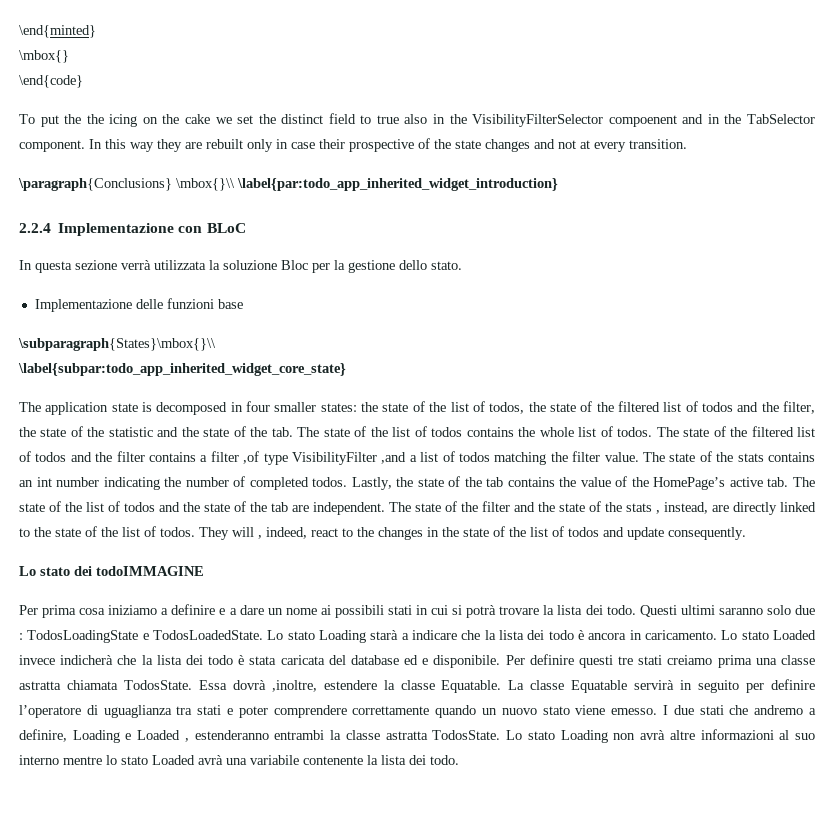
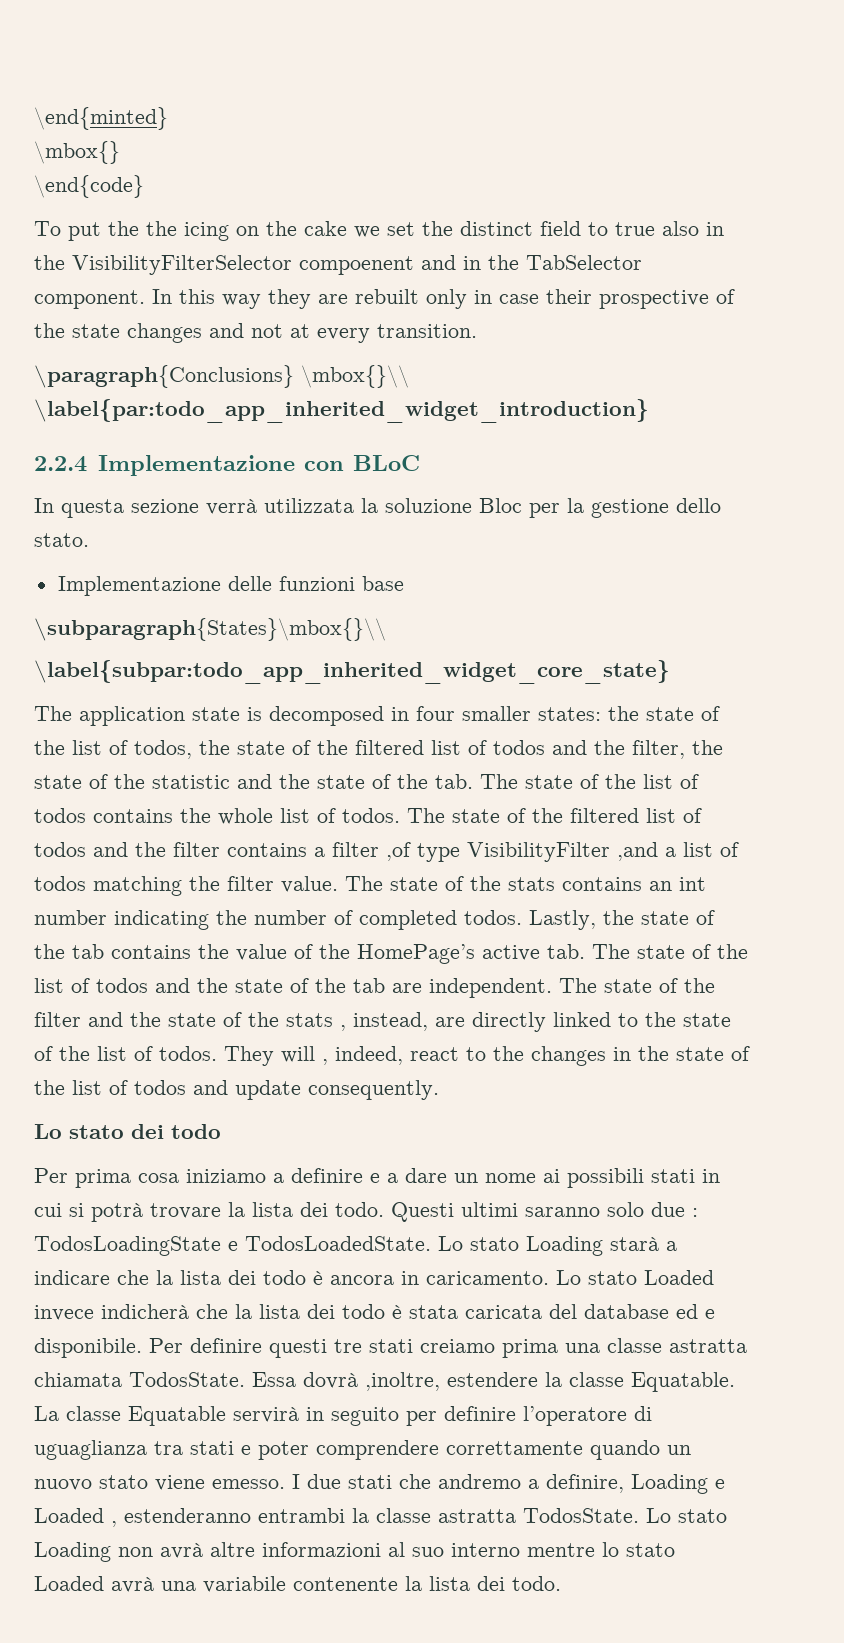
- Lo stato dei todoIMMAGINE
+ Lo stato dei todo

